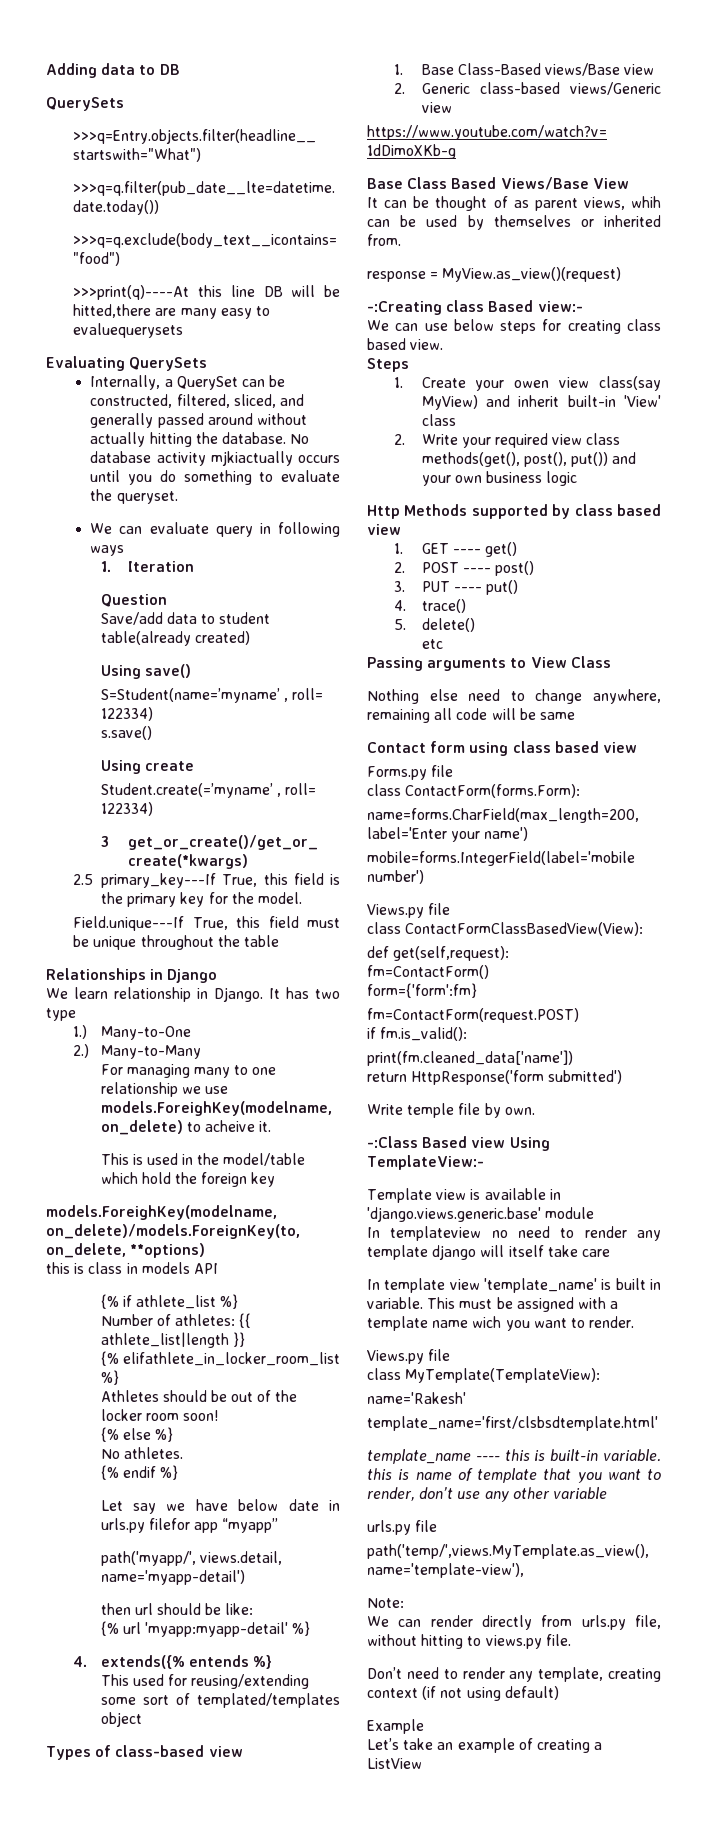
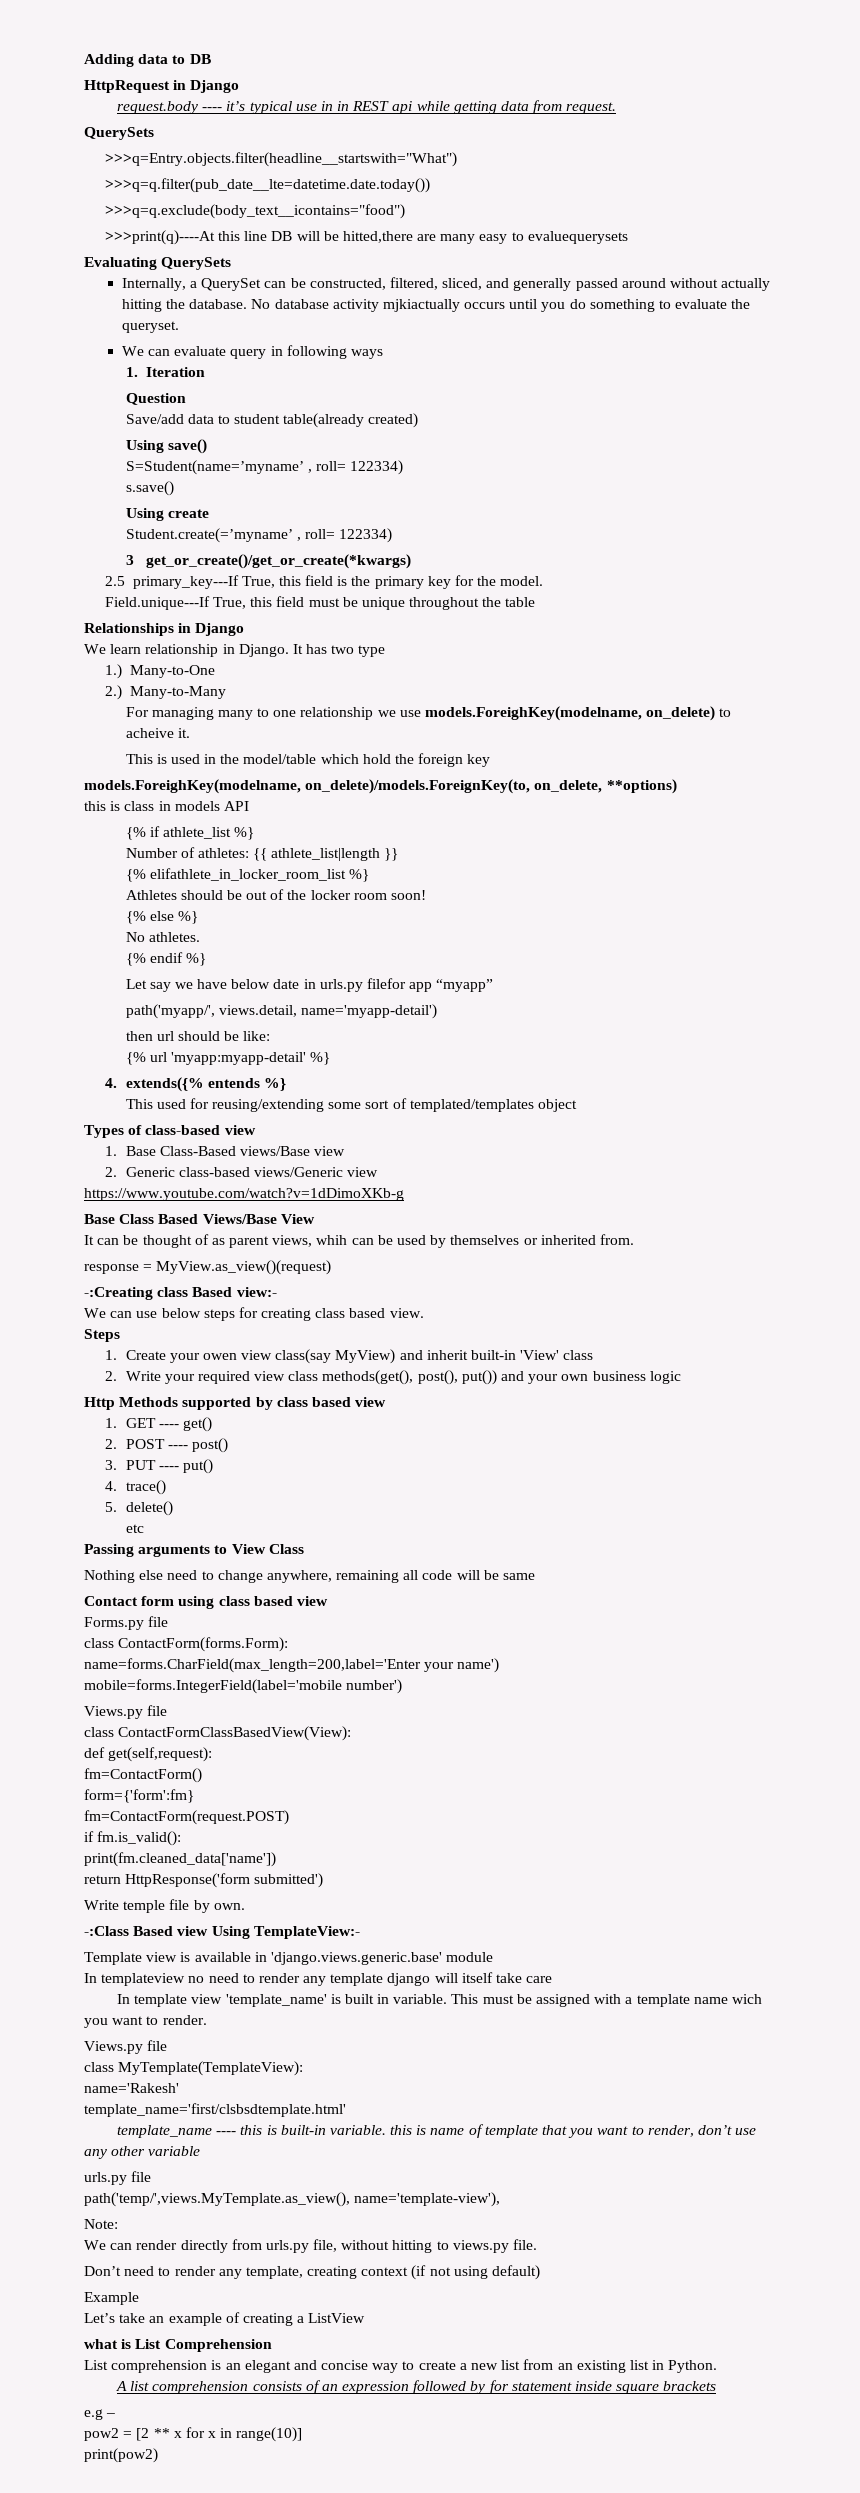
+ HttpRequest in Django
+ request.body ---- it’s typical use in in REST api while getting data from request.
+ what is List Comprehension
+ List comprehension is an elegant and concise way to create a new list from an existing list in Python.
+ A list comprehension consists of an expression followed by for statement inside square brackets
+ e.g –
+ pow2 = [2 ** x for x in range(10)]
+ print(pow2)

